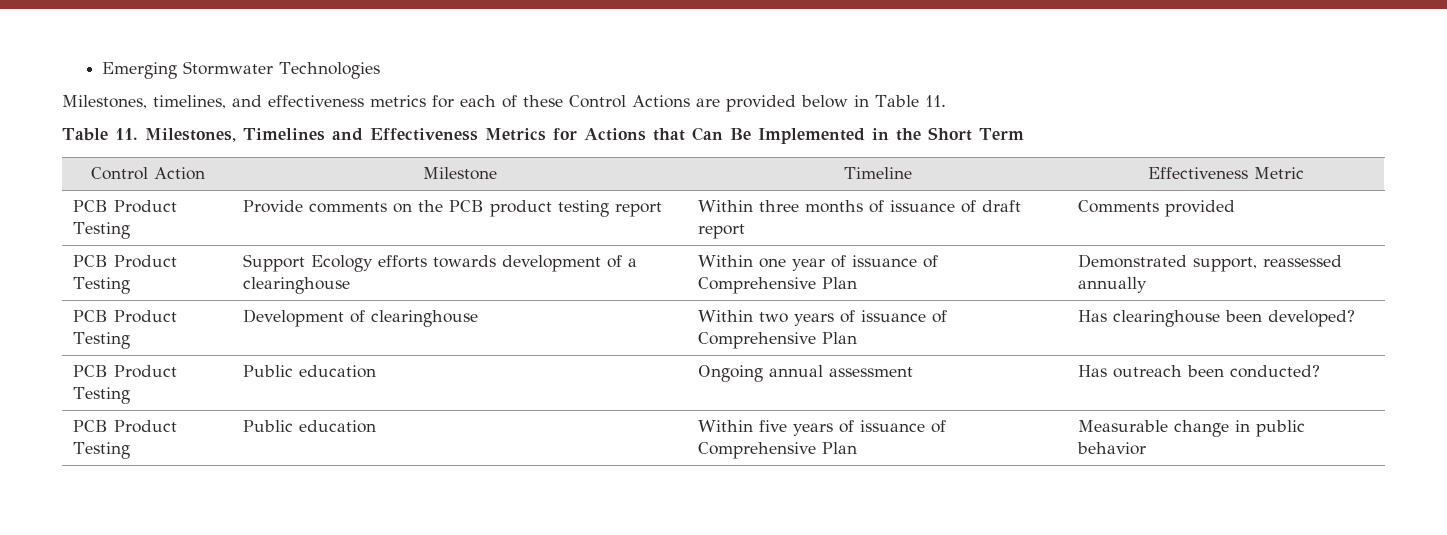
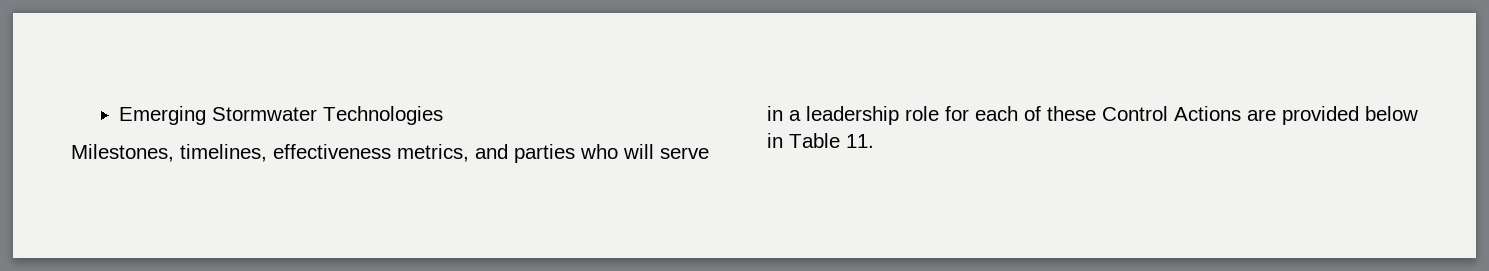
- Milestones, timelines, and effectiveness metrics for each of these Control Actions are provided below in Table 11.
+ Milestones, timelines, effectiveness metrics, and parties who will serve in a leadership role for each of these Control Actions are provided below in Table 11.
- Table 11. Milestones, Timelines and Effectiveness Metrics for Actions that Can Be Implemented in the Short Term
- Control Action | Milestone | Timeline | Effectiveness Metric
- PCB Product Testing | Provide comments on the PCB product testing report | Within three months of issuance of draft report | Comments provided
- PCB Product Testing | Support Ecology efforts towards development of a clearinghouse | Within one year of issuance of Comprehensive Plan | Demonstrated support, reassessed annually
- PCB Product Testing | Development of clearinghouse | Within two years of issuance of Comprehensive Plan | Has clearinghouse been developed?
- PCB Product Testing | Public education | Ongoing annual assessment | Has outreach been conducted?
- PCB Product Testing | Public education | Within five years of issuance of Comprehensive Plan | Measurable change in public behavior

